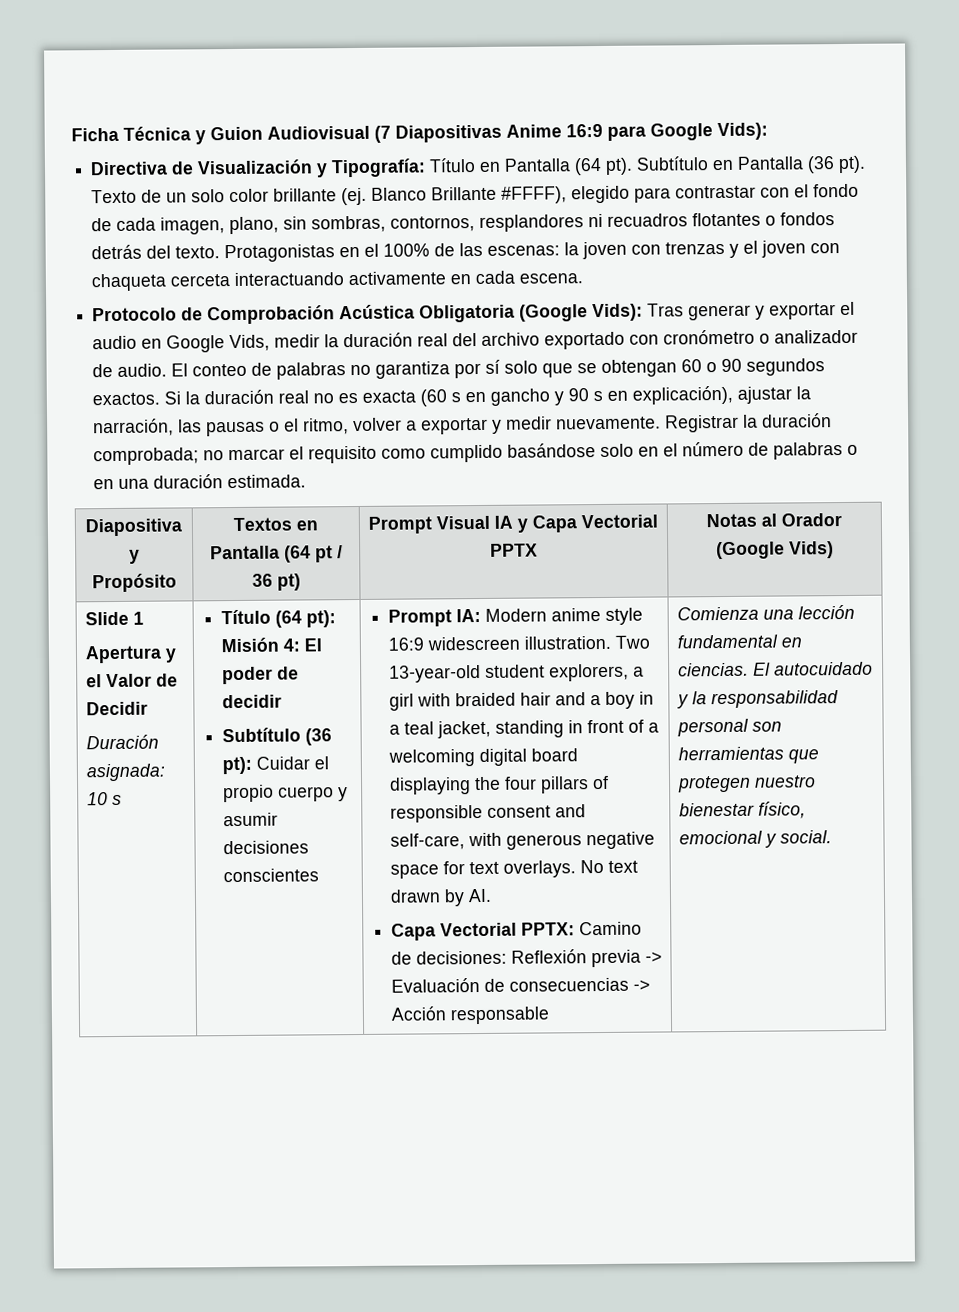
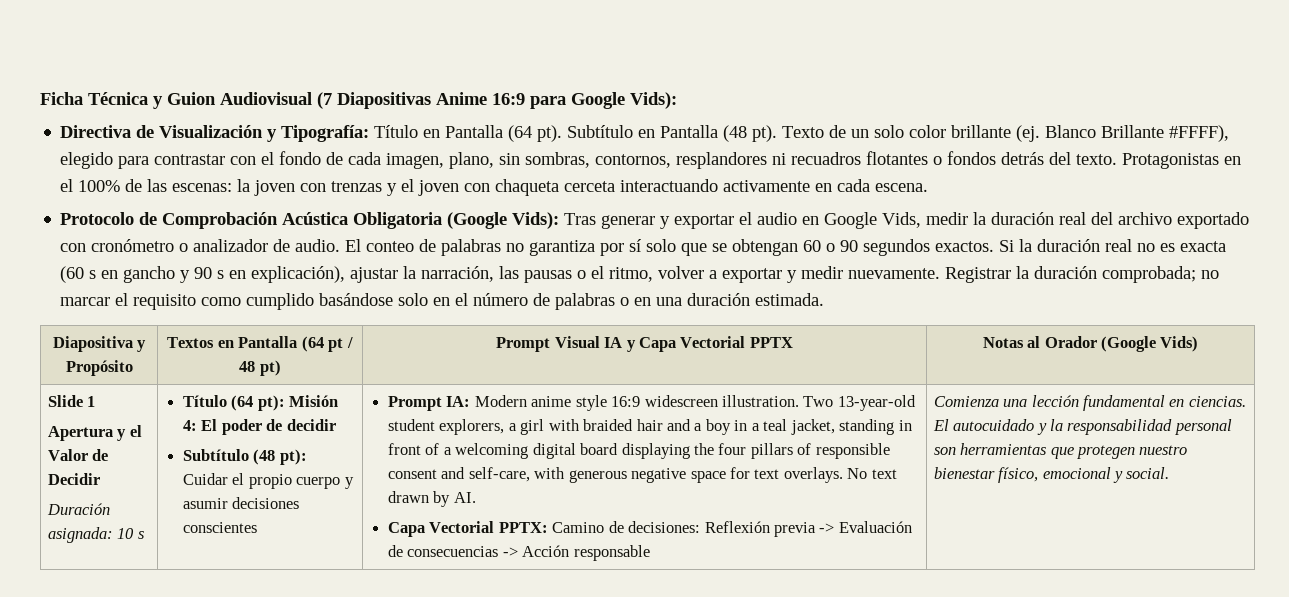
- Subtítulo en Pantalla (36 pt).
+ Subtítulo en Pantalla (48 pt).
- Diapositiva y Propósito | Textos en Pantalla (64 pt / 36 pt) | Prompt Visual IA y Capa Vectorial PPTX | Notas al Orador (Google Vids)
+ Diapositiva y Propósito | Textos en Pantalla (64 pt / 48 pt) | Prompt Visual IA y Capa Vectorial PPTX | Notas al Orador (Google Vids)
- Subtítulo (36 pt): Cuidar el propio cuerpo y asumir decisiones conscientes
+ Subtítulo (48 pt): Cuidar el propio cuerpo y asumir decisiones conscientes

